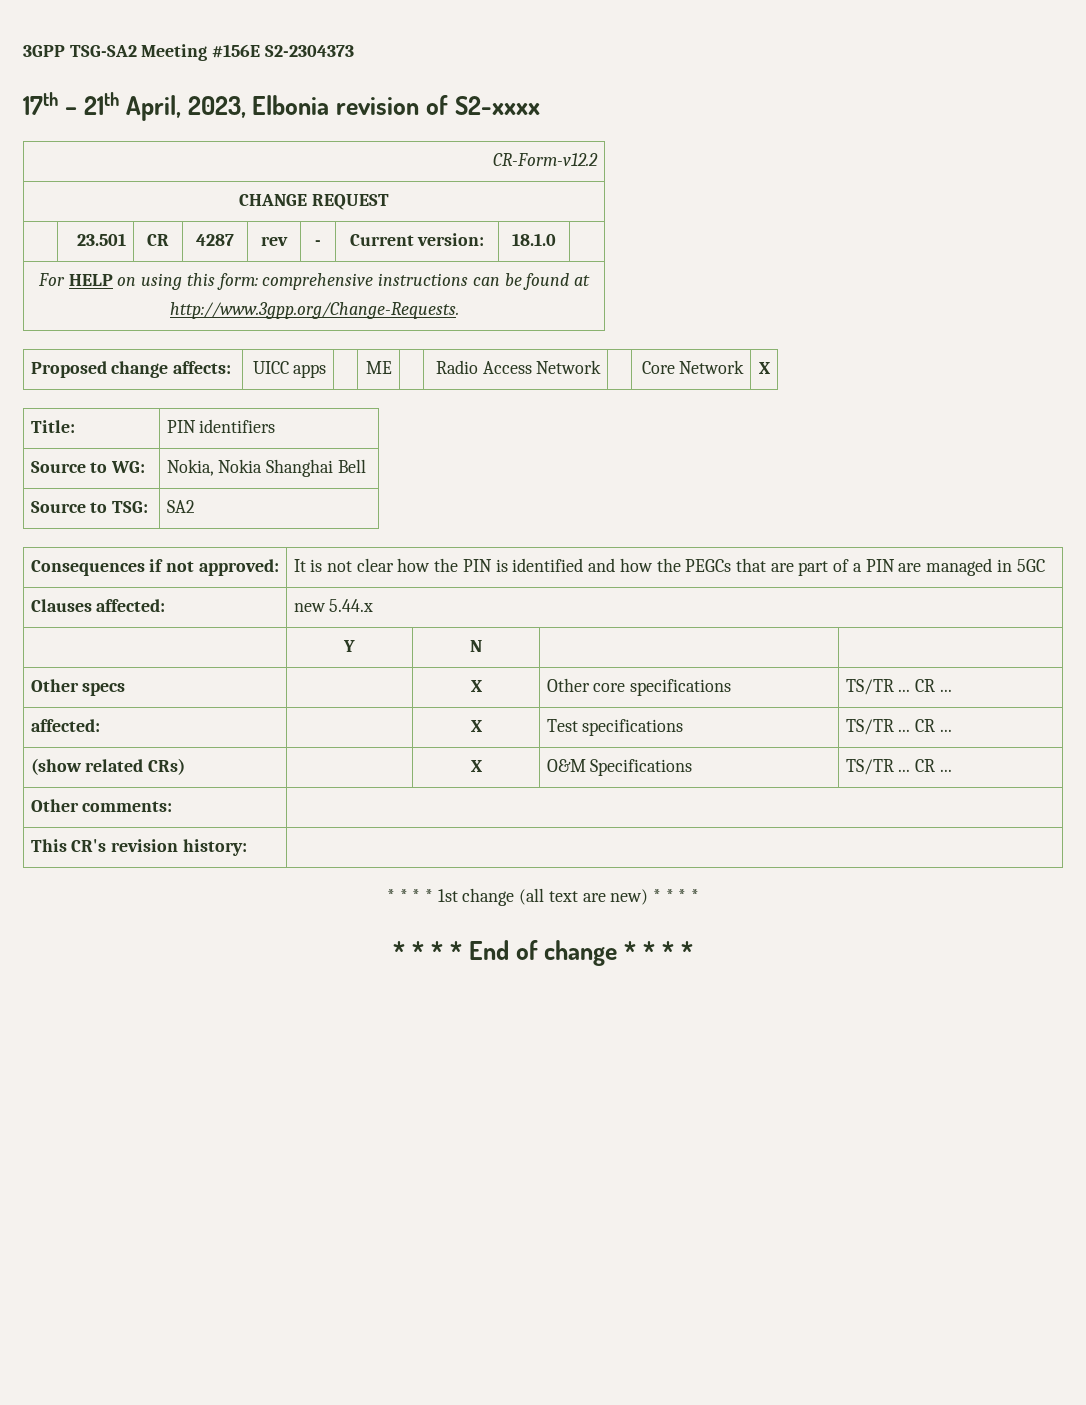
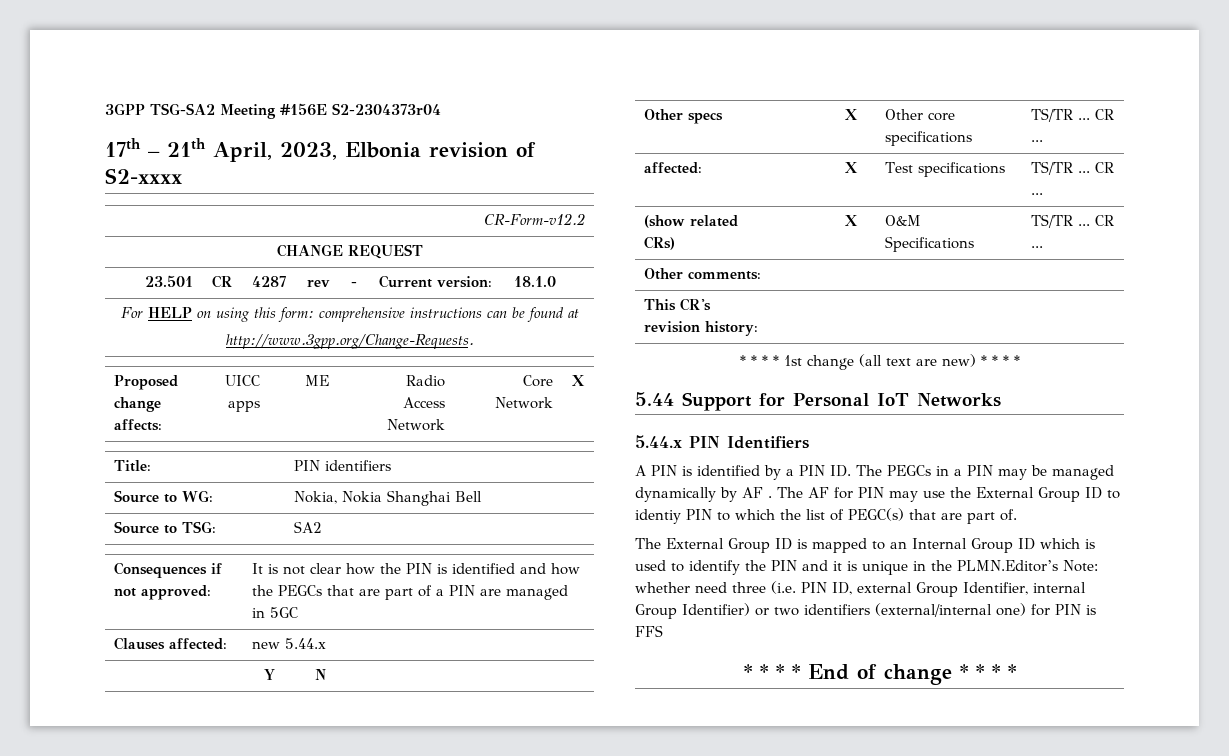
- 3GPP TSG-SA2 Meeting #156E S2-2304373
+ 3GPP TSG-SA2 Meeting #156E S2-2304373r04
+ 5.44 Support for Personal IoT Networks
+ 5.44.x PIN Identifiers
+ A PIN is identified by a PIN ID. The PEGCs in a PIN may be managed dynamically by AF . The AF for PIN may use the External Group ID to identiy PIN to which the list of PEGC(s) that are part of.
+ The External Group ID is mapped to an Internal Group ID which is used to identify the PIN and it is unique in the PLMN.Editor’s Note: whether need three (i.e. PIN ID, external Group Identifier, internal Group Identifier) or two identifiers (external/internal one) for PIN is FFS

